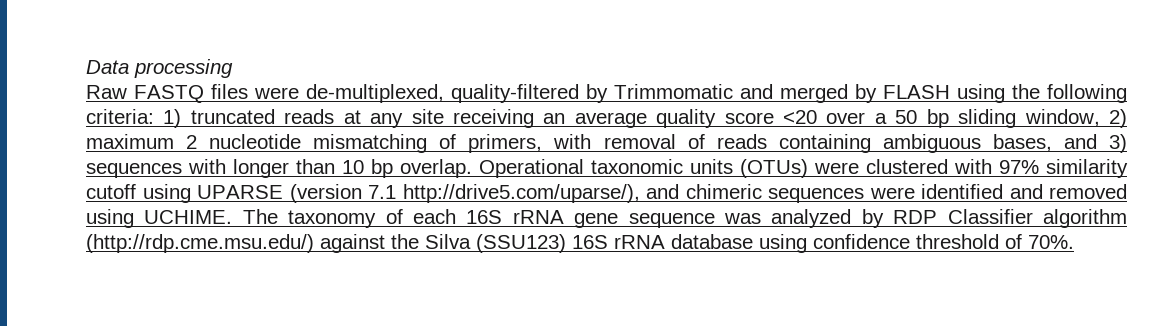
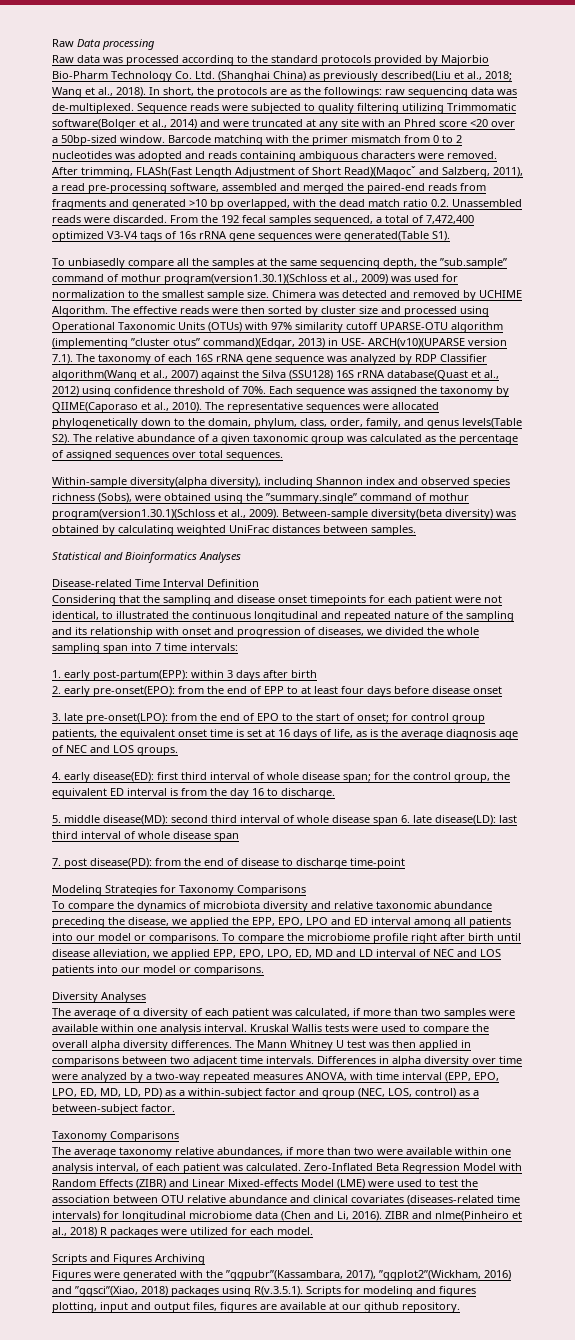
- Data processing
+ Raw Data processing
- Raw FASTQ files were de-multiplexed, quality-filtered by Trimmomatic and merged by FLASH using the following criteria: 1) truncated reads at any site receiving an average quality score <20 over a 50 bp sliding window, 2) maximum 2 nucleotide mismatching of primers, with removal of reads containing ambiguous bases, and 3) sequences with longer than 10 bp overlap. Operational taxonomic units (OTUs) were clustered with 97% similarity cutoff using UPARSE (version 7.1 http://drive5.com/uparse/), and chimeric sequences were identified and removed using UCHIME. The taxonomy of each 16S rRNA gene sequence was analyzed by RDP Classifier algorithm (http://rdp.cme.msu.edu/) against the Silva (SSU123) 16S rRNA database using confidence threshold of 70%.
+ Raw data was processed according to the standard protocols provided by Majorbio Bio-Pharm Technology Co. Ltd. (Shanghai China) as previously described(Liu et al., 2018; Wang et al., 2018). In short, the protocols are as the followings: raw sequencing data was de-multiplexed. Sequence reads were subjected to quality filtering utilizing Trimmomatic software(Bolger et al., 2014) and were truncated at any site with an Phred score <20 over a 50bp-sized window. Barcode matching with the primer mismatch from 0 to 2 nucleotides was adopted and reads containing ambiguous characters were removed. After trimming, FLASh(Fast Length Adjustment of Short Read)(Magocˇ and Salzberg, 2011), a read pre-processing software, assembled and merged the paired-end reads from fragments and generated >10 bp overlapped, with the dead match ratio 0.2. Unassembled reads were discarded. From the 192 fecal samples sequenced, a total of 7,472,400 optimized V3-V4 tags of 16s rRNA gene sequences were generated(Table S1).
+ To unbiasedly compare all the samples at the same sequencing depth, the ”sub.sample” command of mothur program(version1.30.1)(Schloss et al., 2009) was used for normalization to the smallest sample size. Chimera was detected and removed by UCHIME Algorithm. The effective reads were then sorted by cluster size and processed using Operational Taxonomic Units (OTUs) with 97% similarity cutoff UPARSE-OTU algorithm (implementing ”cluster otus” command)(Edgar, 2013) in USE- ARCH(v10)(UPARSE version 7.1). The taxonomy of each 16S rRNA gene sequence was analyzed by RDP Classifier algorithm(Wang et al., 2007) against the Silva (SSU128) 16S rRNA database(Quast et al., 2012) using confidence threshold of 70%.
+ Each sequence was assigned the taxonomy by QIIME(Caporaso et al., 2010). The representative sequences were allocated phylogenetically down to the domain, phylum, class, order, family, and genus levels(Table S2). The relative abundance of a given taxonomic group was calculated as the percentage of assigned sequences over total sequences.
+ Within-sample diversity(alpha diversity), including Shannon index and observed species richness (Sobs), were obtained using the ”summary.single” command of mothur program(version1.30.1)(Schloss et al., 2009). Between-sample diversity(beta diversity) was obtained by calculating weighted UniFrac distances between samples.
+ Statistical and Bioinformatics Analyses
+ Disease-related Time Interval Definition
+ Considering that the sampling and disease onset timepoints for each patient were not identical, to illustrated the continuous longitudinal and repeated nature of the sampling and its relationship with onset and progression of diseases, we divided the whole sampling span into 7 time intervals:
+ 1. early post-partum(EPP): within 3 days after birth
+ 2. early pre-onset(EPO): from the end of EPP to at least four days before disease onset
+ 3. late pre-onset(LPO): from the end of EPO to the start of onset; for control group patients, the equivalent onset time is set at 16 days of life, as is the average diagnosis age of NEC and LOS groups.
+ 4. early disease(ED): first third interval of whole disease span; for the control group, the equivalent ED interval is from the day 16 to discharge.
+ 5. middle disease(MD): second third interval of whole disease span 6. late disease(LD): last third interval of whole disease span
+ 7. post disease(PD): from the end of disease to discharge time-point
+ Modeling Strategies for Taxonomy Comparisons
+ To compare the dynamics of microbiota diversity and relative taxonomic abundance preceding the disease, we applied the EPP, EPO, LPO and ED interval among all patients into our model or comparisons. To compare the microbiome profile right after birth until disease alleviation, we applied EPP, EPO, LPO, ED, MD and LD interval of NEC and LOS patients into our model or comparisons.
+ Diversity Analyses
+ The average of α diversity of each patient was calculated, if more than two samples were available within one analysis interval. Kruskal Wallis tests were used to compare the overall alpha diversity differences. The Mann Whitney U test was then applied in comparisons between two adjacent time intervals. Differences in alpha diversity over time were analyzed by a two-way repeated measures ANOVA, with time interval (EPP, EPO, LPO, ED, MD, LD, PD) as a within-subject factor and group (NEC, LOS, control) as a between-subject factor.
+ Taxonomy Comparisons
+ The average taxonomy relative abundances, if more than two were available within one analysis interval, of each patient was calculated. Zero-Inflated Beta Regression Model with Random Effects (ZIBR) and Linear Mixed-effects Model (LME) were used to test the association between OTU relative abundance and clinical covariates (diseases-related time intervals) for longitudinal microbiome data (Chen and Li, 2016). ZIBR and nlme(Pinheiro et al., 2018) R packages were utilized for each model.
+ Scripts and Figures Archiving
+ Figures were generated with the ”ggpubr”(Kassambara, 2017), ”ggplot2”(Wickham, 2016) and ”ggsci”(Xiao, 2018) packages using R(v.3.5.1). Scripts for modeling and figures plotting, input and output files, figures are available at our github repository.

